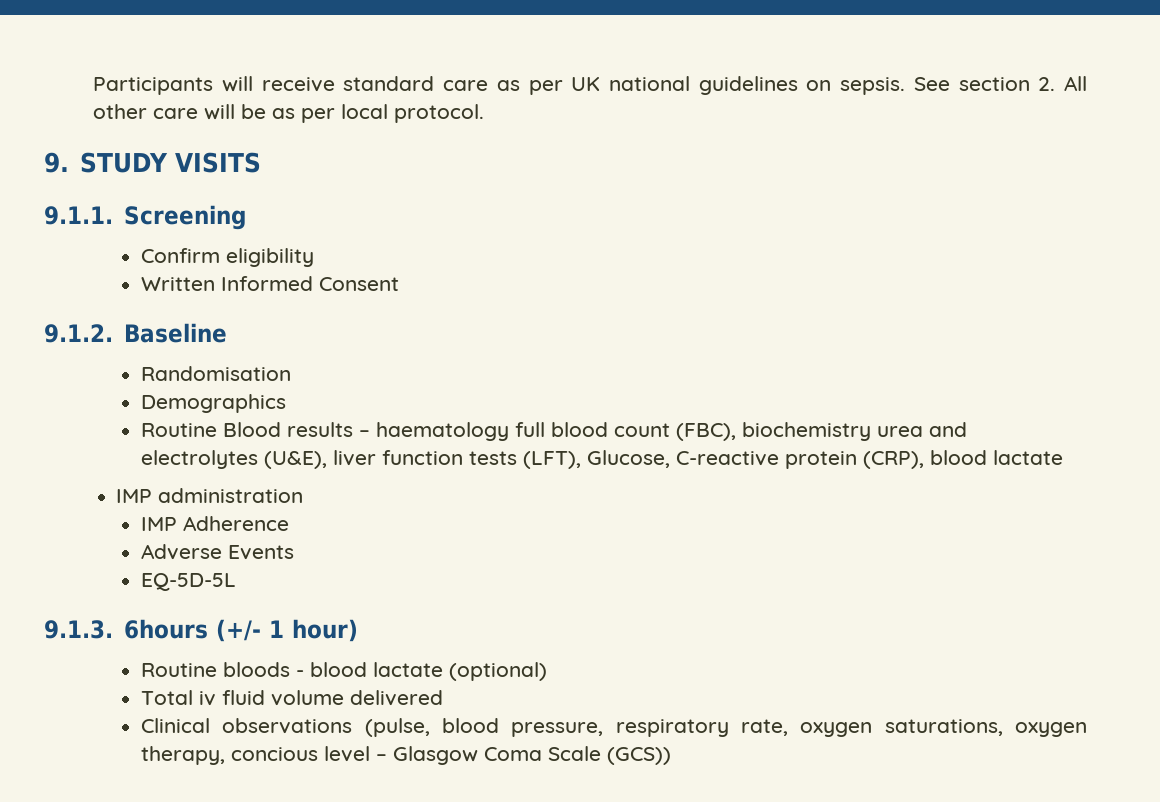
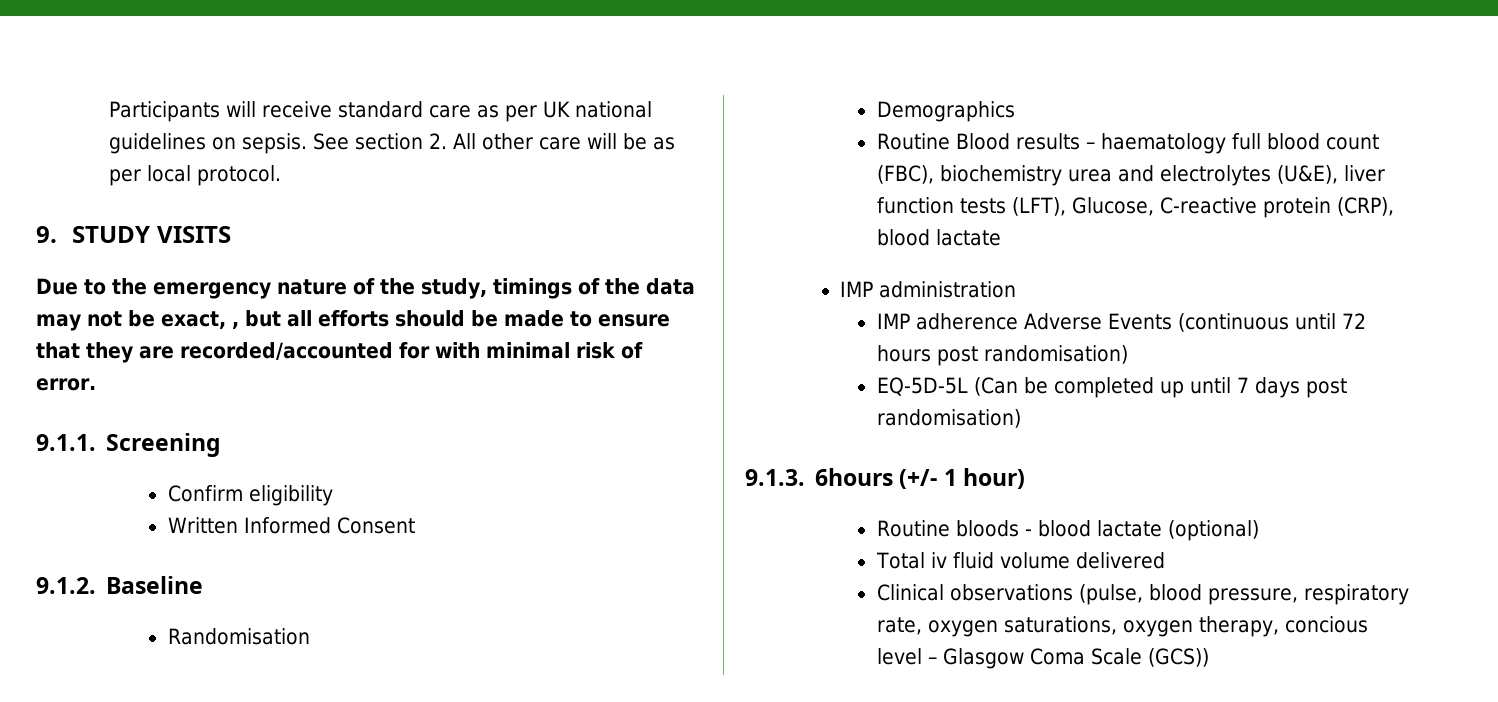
+ Due to the emergency nature of the study, timings of the data may not be exact, , but all efforts should be made to ensure that they are recorded/accounted for with minimal risk of error.
- IMP Adherence
- Adverse Events
- EQ-5D-5L
+ IMP adherence Adverse Events (continuous until 72 hours post randomisation)
+ EQ-5D-5L (Can be completed up until 7 days post randomisation)

